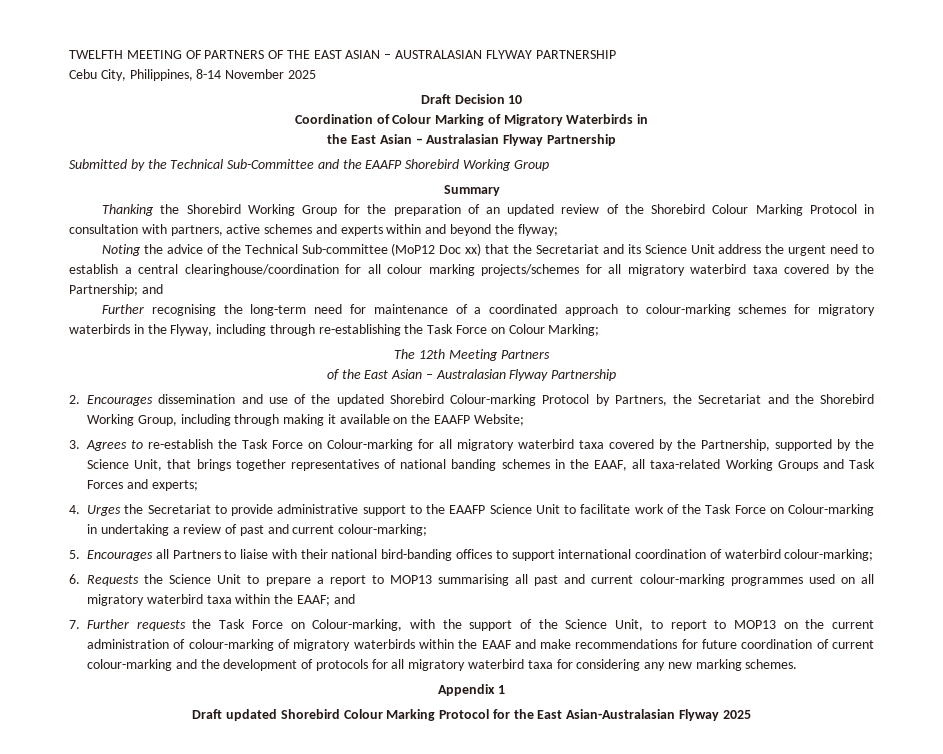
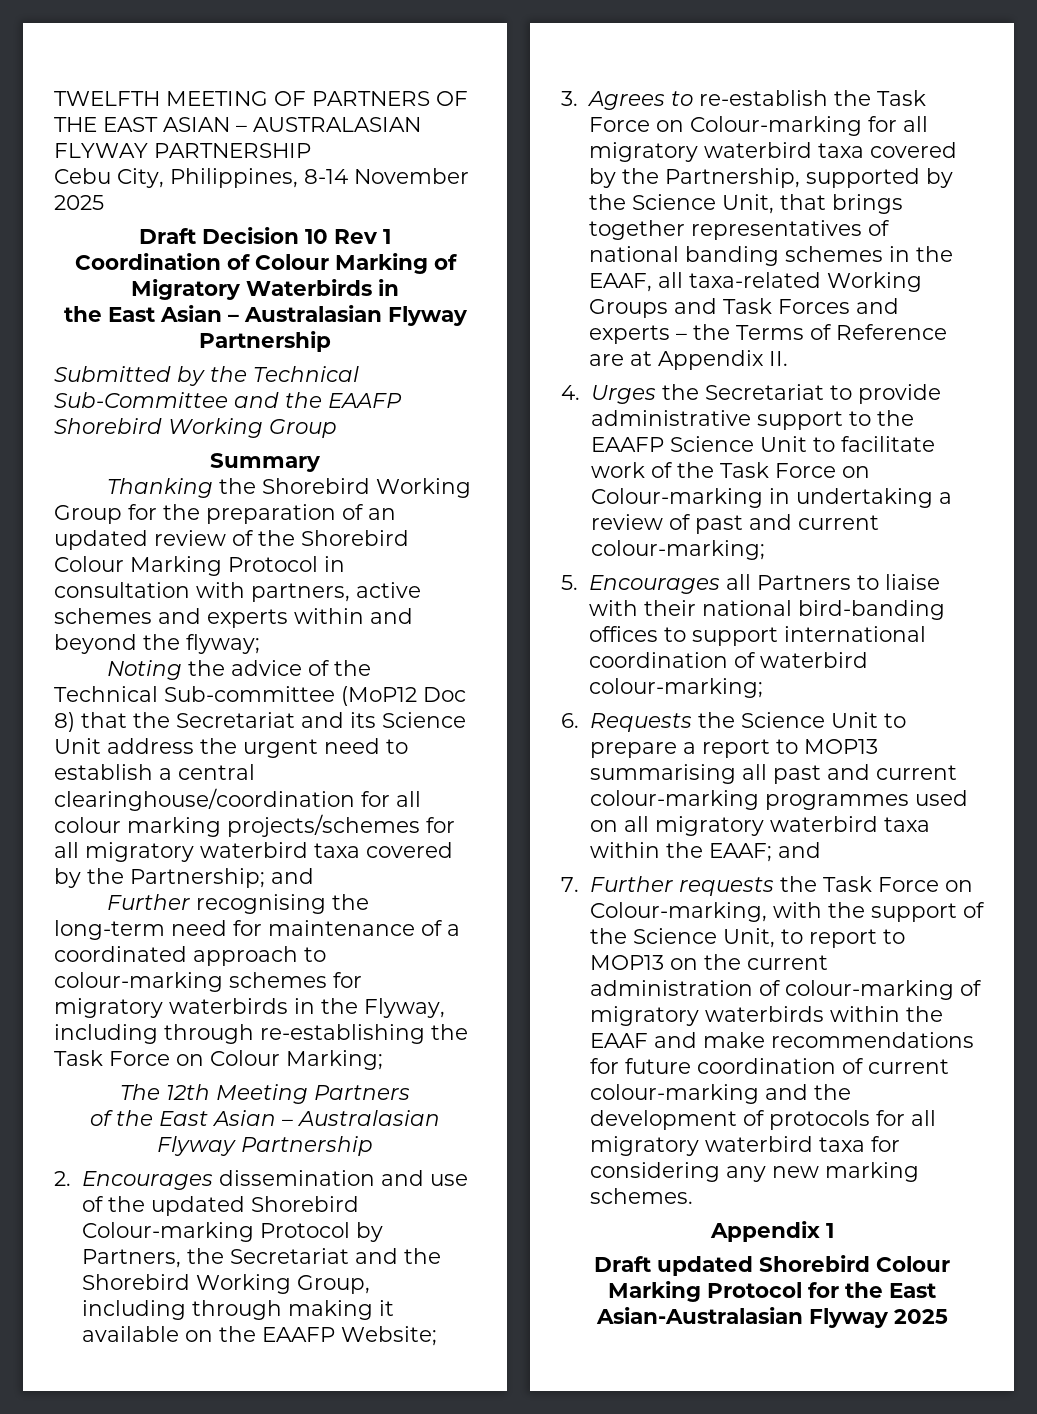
- Draft Decision 10
+ Draft Decision 10 Rev 1
- Noting the advice of the Technical Sub-committee (MoP12 Doc xx) that the Secretariat and its Science Unit address the urgent need to establish a central clearinghouse/coordination for all colour marking projects/schemes for all migratory waterbird taxa covered by the Partnership; and
+ Noting the advice of the Technical Sub-committee (MoP12 Doc 8) that the Secretariat and its Science Unit address the urgent need to establish a central clearinghouse/coordination for all colour marking projects/schemes for all migratory waterbird taxa covered by the Partnership; and
- 3. Agrees to re-establish the Task Force on Colour-marking for all migratory waterbird taxa covered by the Partnership, supported by the Science Unit, that brings together representatives of national banding schemes in the EAAF, all taxa-related Working Groups and Task Forces and experts;
+ 3. Agrees to re-establish the Task Force on Colour-marking for all migratory waterbird taxa covered by the Partnership, supported by the Science Unit, that brings together representatives of national banding schemes in the EAAF, all taxa-related Working Groups and Task Forces and experts – the Terms of Reference are at Appendix II.

